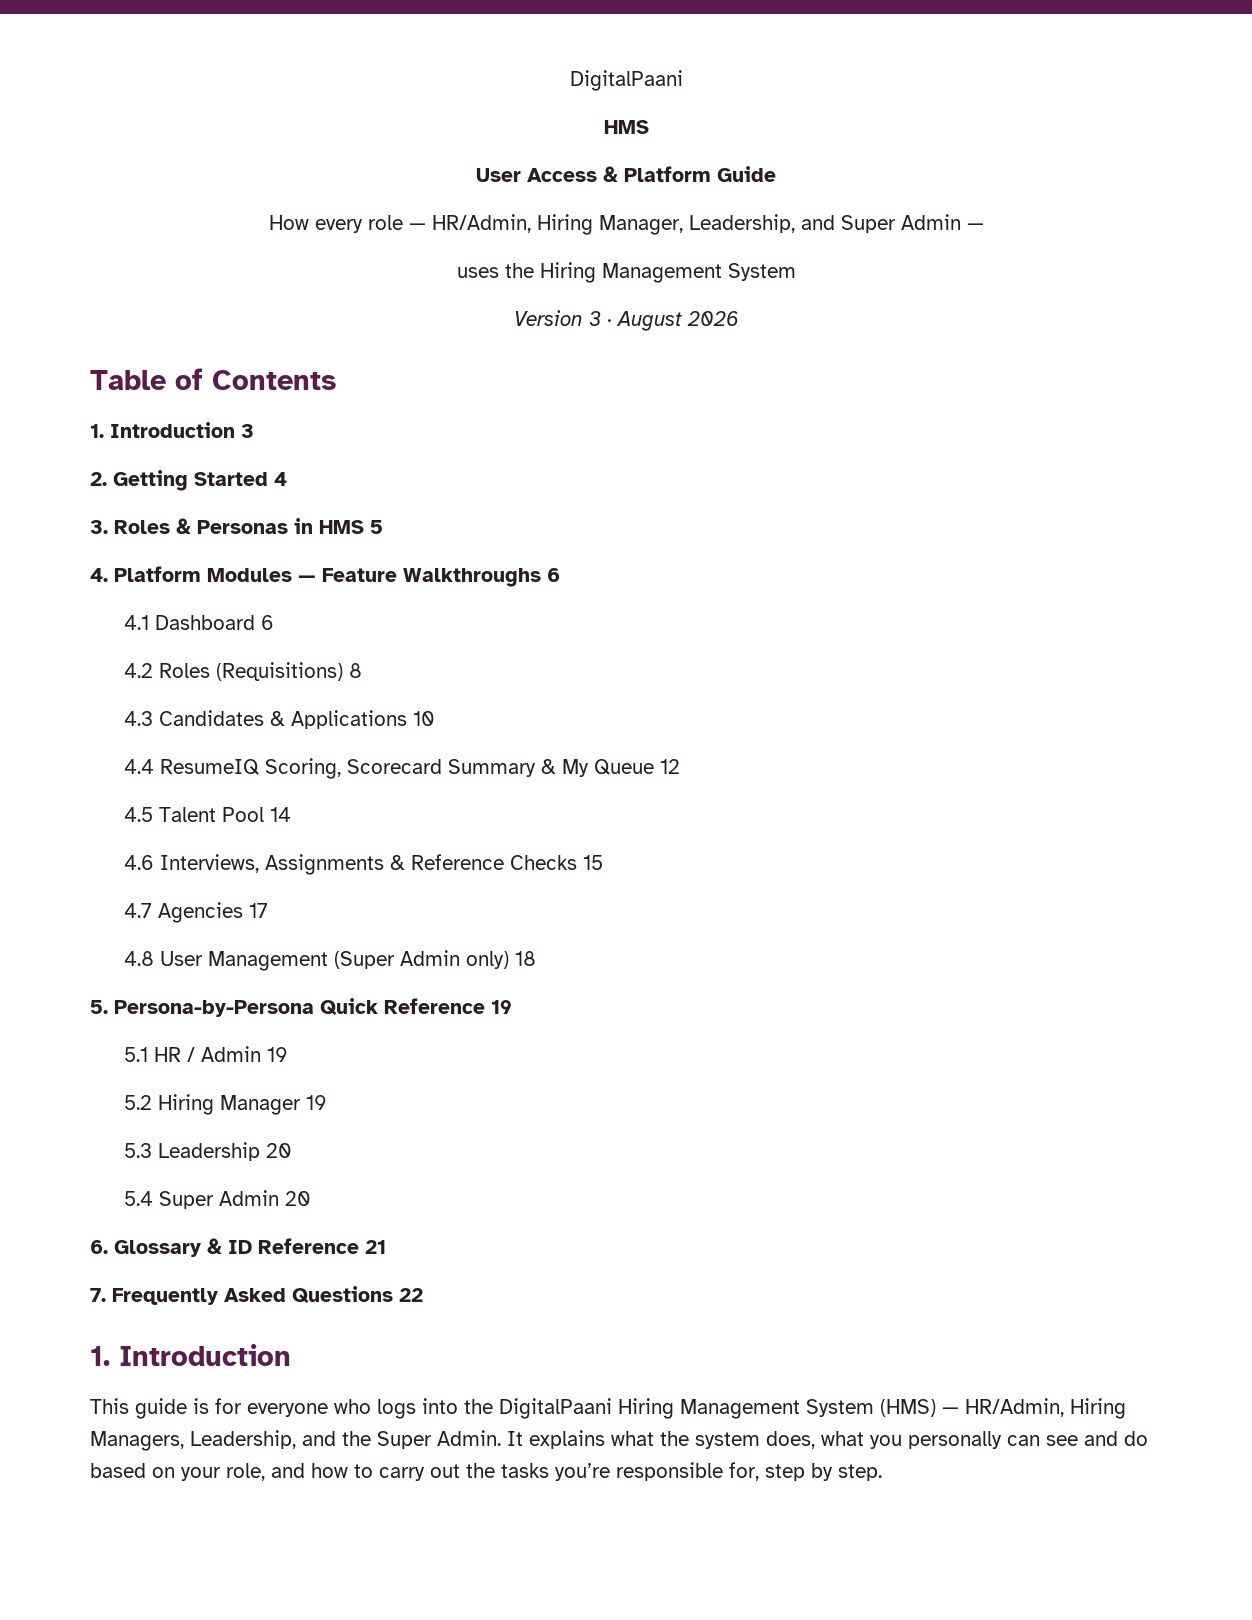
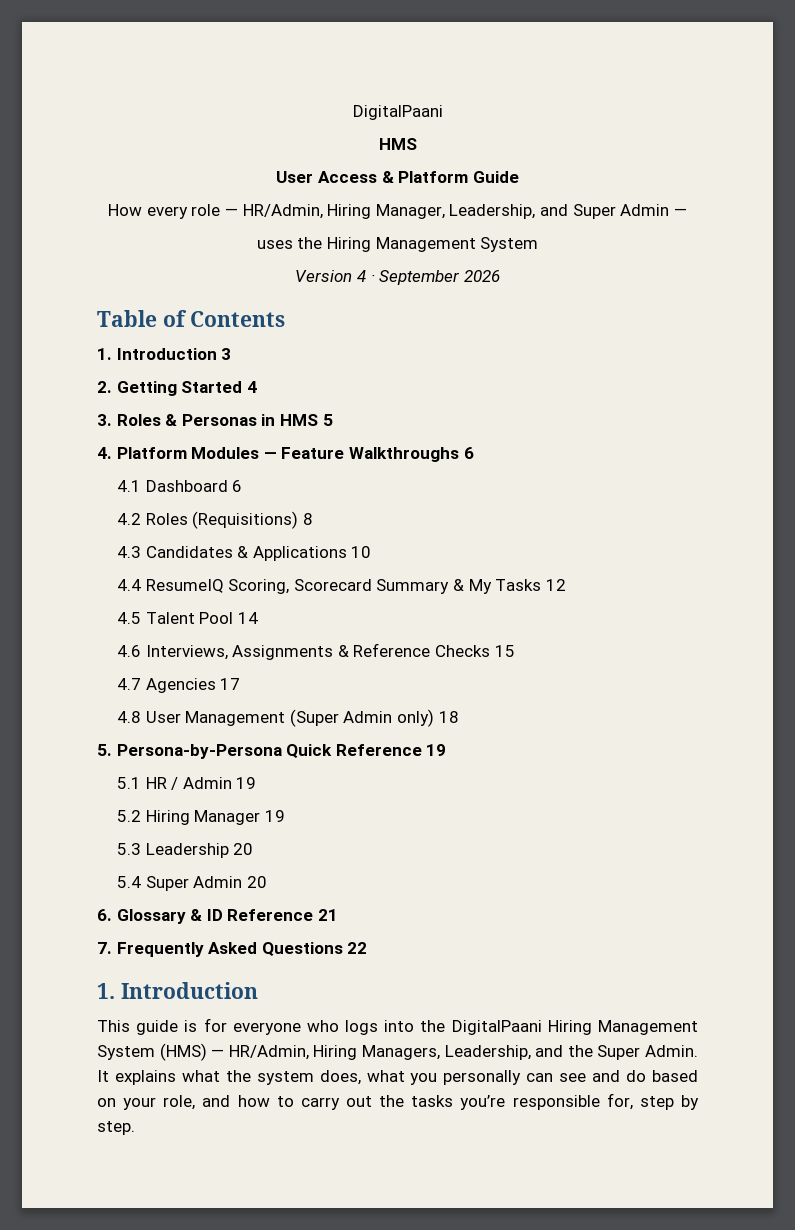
- Version 3 · August 2026
+ Version 4 · September 2026
- 4.4 ResumeIQ Scoring, Scorecard Summary & My Queue 12
+ 4.4 ResumeIQ Scoring, Scorecard Summary & My Tasks 12

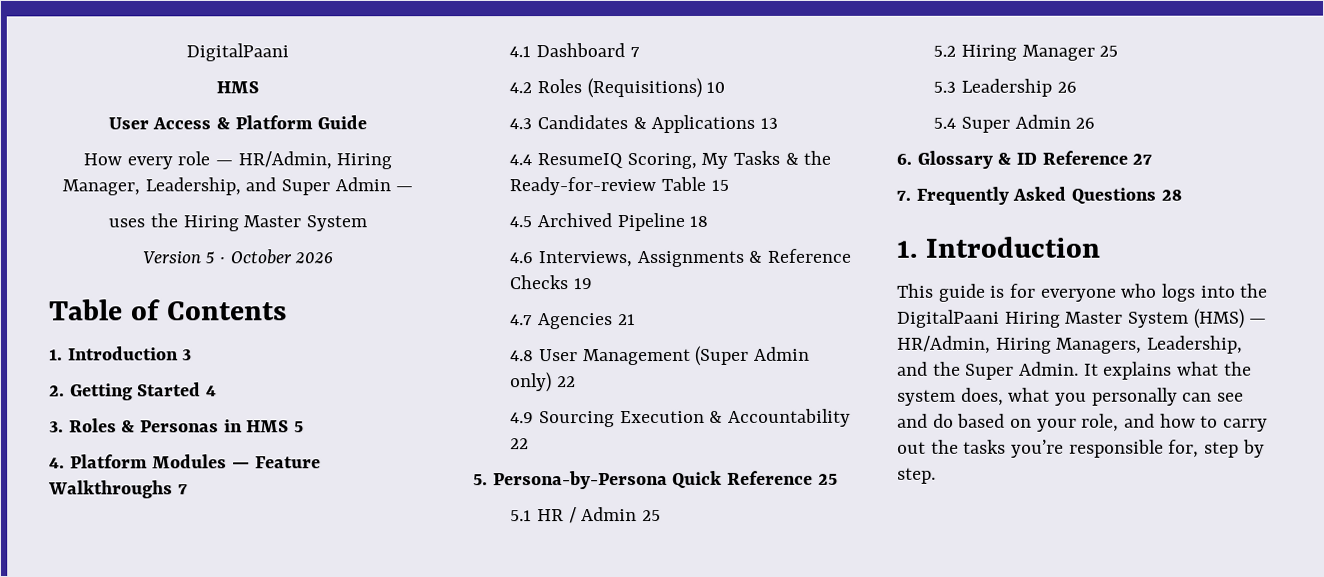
- uses the Hiring Management System
+ uses the Hiring Master System
- Version 4 · September 2026
+ Version 5 · October 2026
- 4. Platform Modules — Feature Walkthroughs 6
+ 4. Platform Modules — Feature Walkthroughs 7
- 4.1 Dashboard 6
+ 4.1 Dashboard 7
- 4.2 Roles (Requisitions) 8
+ 4.2 Roles (Requisitions) 10
- 4.3 Candidates & Applications 10
+ 4.3 Candidates & Applications 13
- 4.4 ResumeIQ Scoring, Scorecard Summary & My Tasks 12
- 4.5 Talent Pool 14
+ 4.4 ResumeIQ Scoring, My Tasks & the Ready-for-review Table 15
+ 4.5 Archived Pipeline 18
- 4.6 Interviews, Assignments & Reference Checks 15
+ 4.6 Interviews, Assignments & Reference Checks 19
- 4.7 Agencies 17
+ 4.7 Agencies 21
- 4.8 User Management (Super Admin only) 18
+ 4.8 User Management (Super Admin only) 22
+ 4.9 Sourcing Execution & Accountability 22
- 5. Persona-by-Persona Quick Reference 19
+ 5. Persona-by-Persona Quick Reference 25
- 5.1 HR / Admin 19
+ 5.1 HR / Admin 25
- 5.2 Hiring Manager 19
+ 5.2 Hiring Manager 25
- 5.3 Leadership 20
+ 5.3 Leadership 26
- 5.4 Super Admin 20
+ 5.4 Super Admin 26
- 6. Glossary & ID Reference 21
+ 6. Glossary & ID Reference 27
- 7. Frequently Asked Questions 22
+ 7. Frequently Asked Questions 28
- This guide is for everyone who logs into the DigitalPaani Hiring Management System (HMS) — HR/Admin, Hiring Managers, Leadership, and the Super Admin.
+ This guide is for everyone who logs into the DigitalPaani Hiring Master System (HMS) — HR/Admin, Hiring Managers, Leadership, and the Super Admin.

